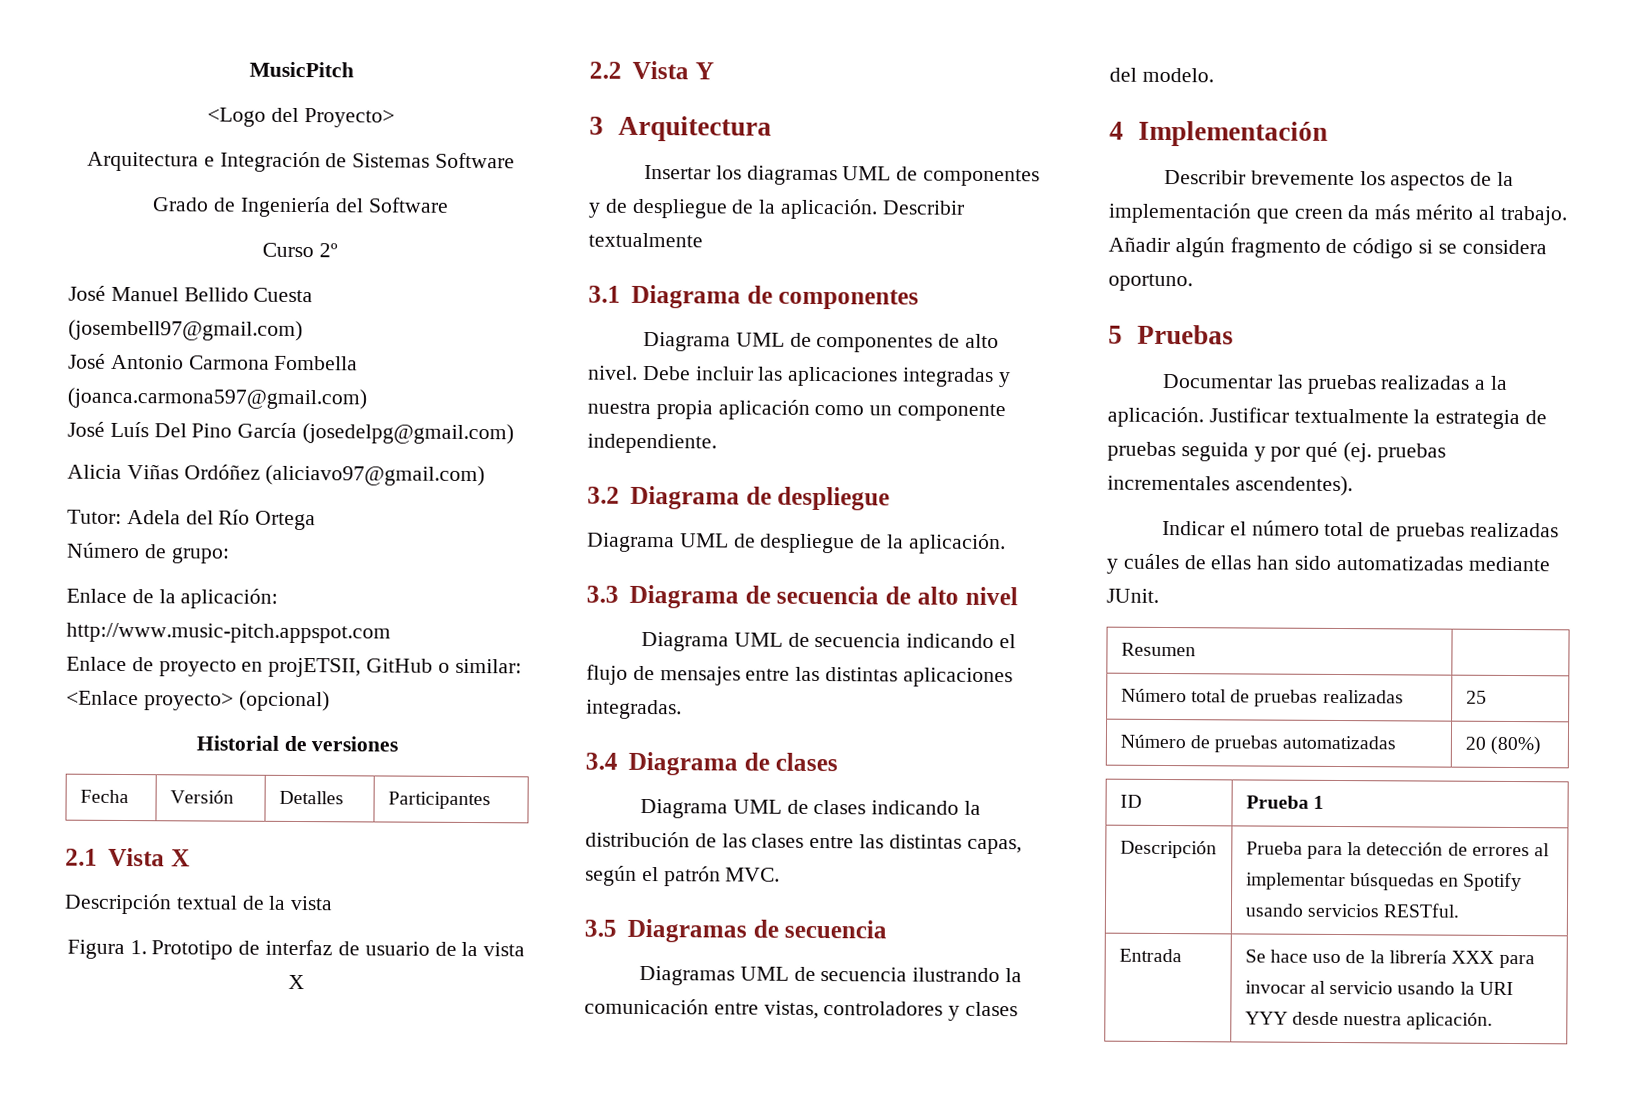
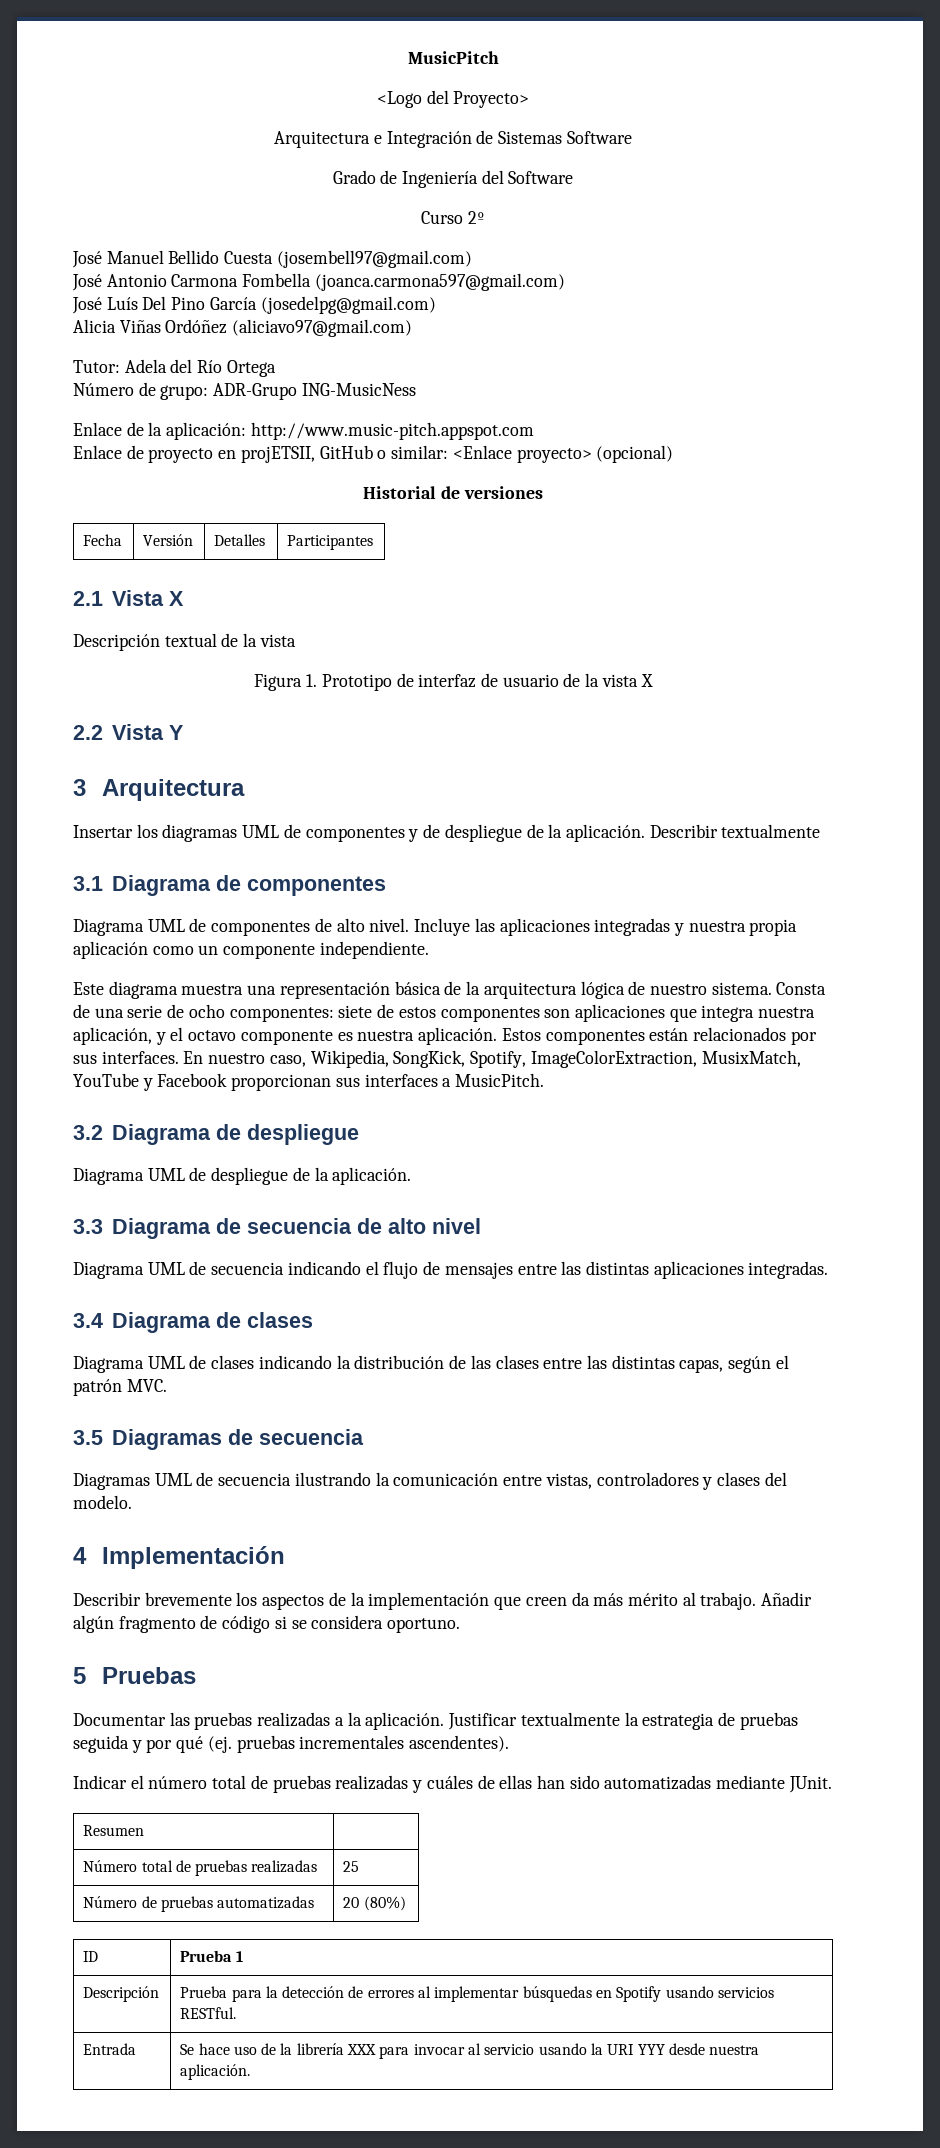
- Número de grupo:
+ Número de grupo: ADR-Grupo ING-MusicNess
- Debe incluir las aplicaciones integradas y nuestra propia aplicación como un componente independiente.
+ Incluye las aplicaciones integradas y nuestra propia aplicación como un componente independiente.
+ Este diagrama muestra una representación básica de la arquitectura lógica de nuestro sistema. Consta de una serie de ocho componentes: siete de estos componentes son aplicaciones que integra nuestra aplicación, y el octavo componente es nuestra aplicación. Estos componentes están relacionados por sus interfaces. En nuestro caso, Wikipedia, SongKick, Spotify, ImageColorExtraction, MusixMatch, YouTube y Facebook proporcionan sus interfaces a MusicPitch.

